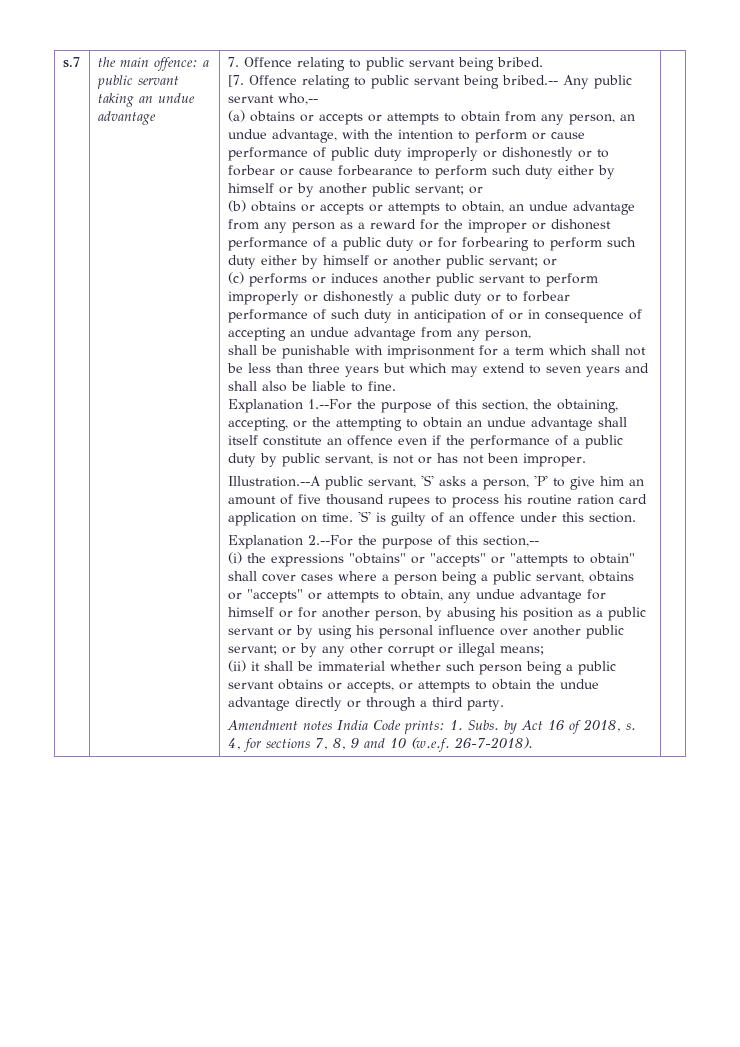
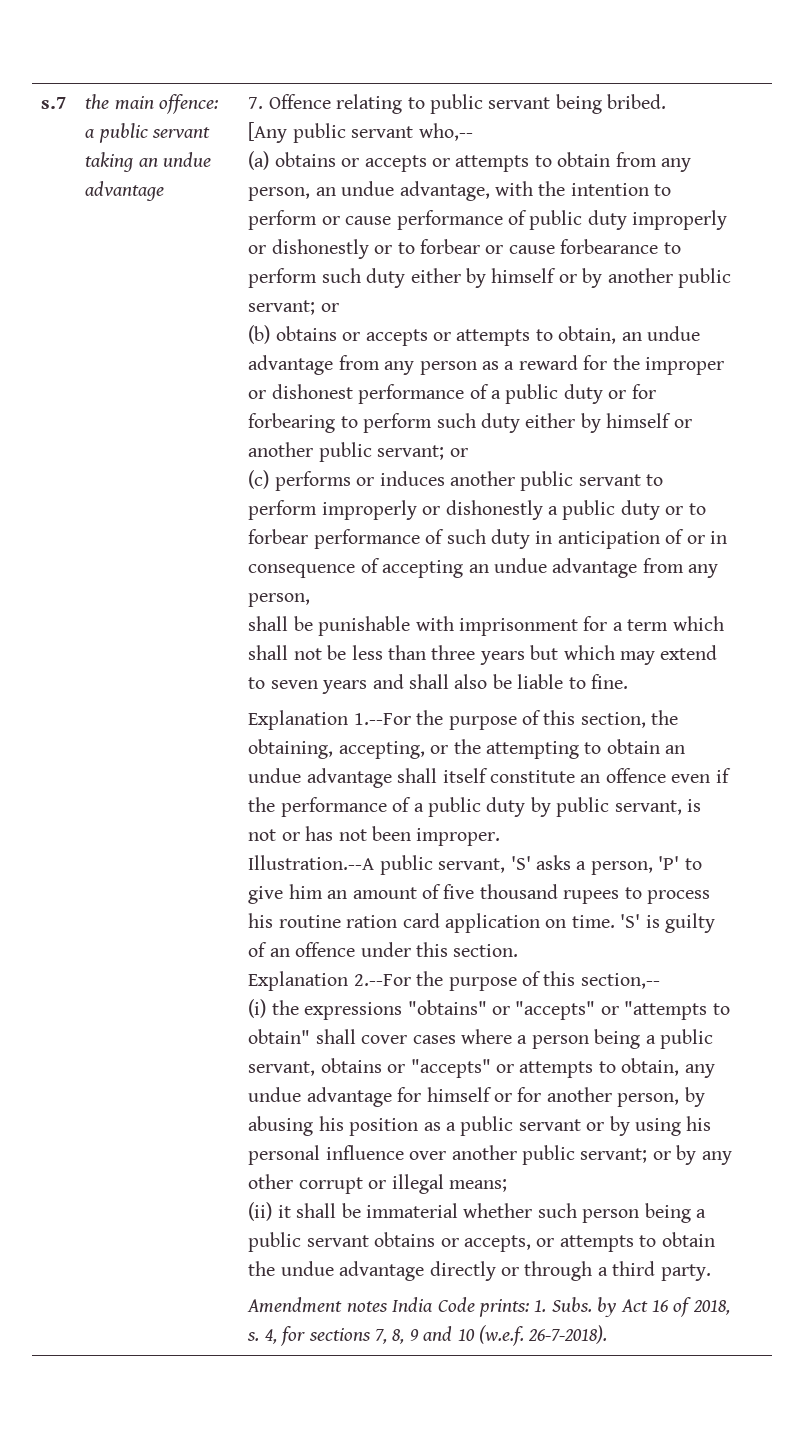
- [7. Offence relating to public servant being bribed.-- Any public servant who,--
+ [Any public servant who,--

